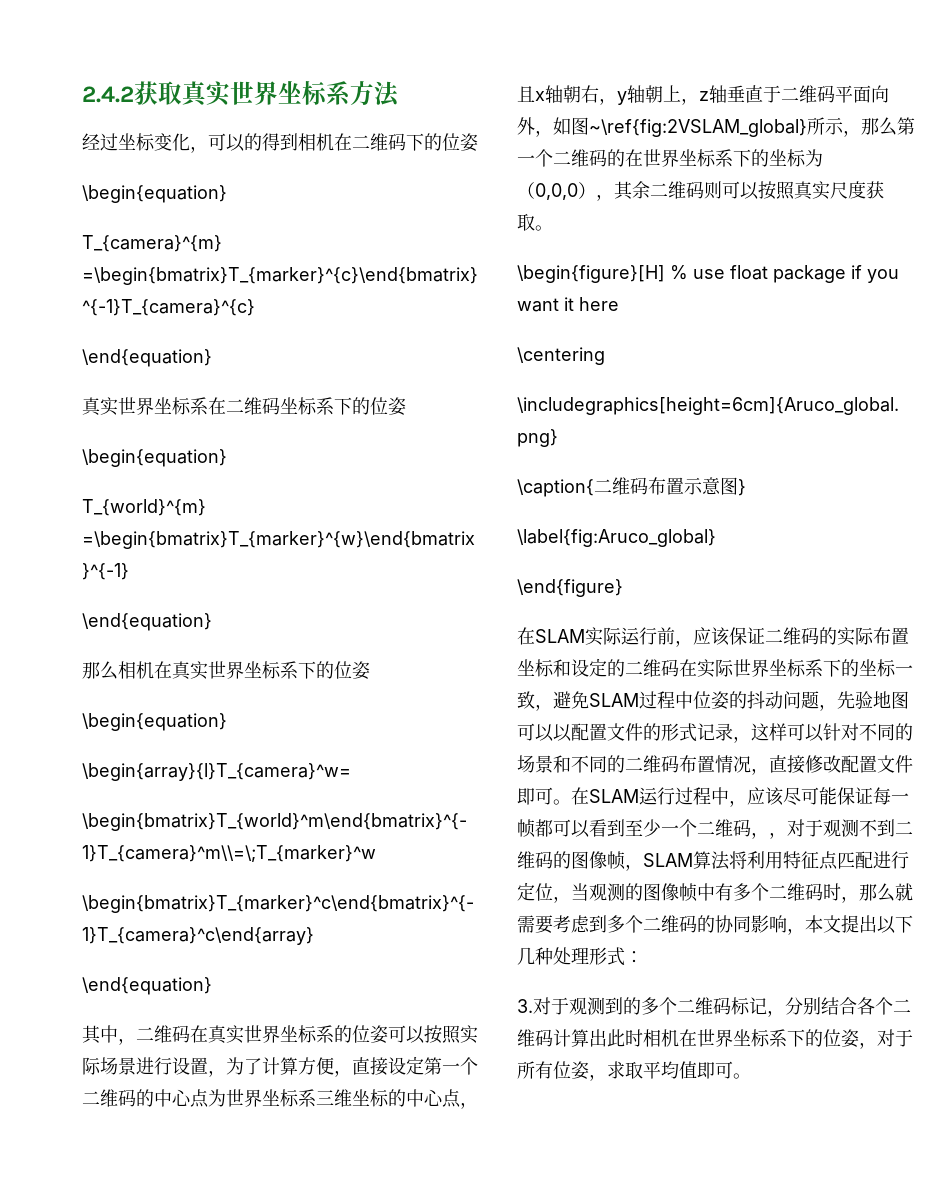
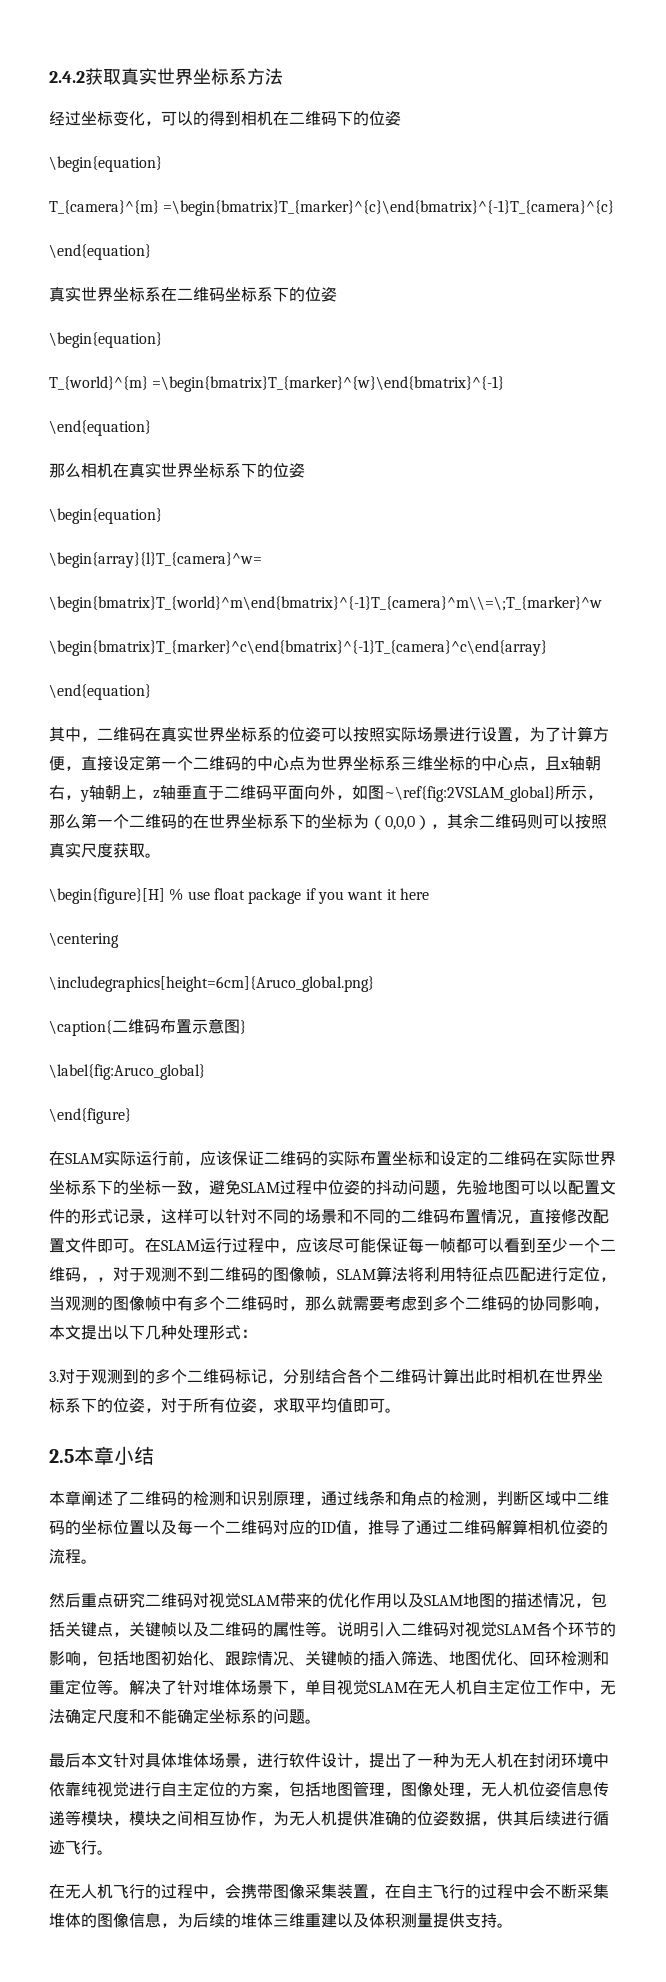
+ 2.5本章小结
+ 本章阐述了二维码的检测和识别原理，通过线条和角点的检测，判断区域中二维码的坐标位置以及每一个二维码对应的ID值，推导了通过二维码解算相机位姿的流程。
+ 然后重点研究二维码对视觉SLAM带来的优化作用以及SLAM地图的描述情况，包括关键点，关键帧以及二维码的属性等。说明引入二维码对视觉SLAM各个环节的影响，包括地图初始化、跟踪情况、关键帧的插入筛选、地图优化、回环检测和重定位等。解决了针对堆体场景下，单目视觉SLAM在无人机自主定位工作中，无法确定尺度和不能确定坐标系的问题。
+ 最后本文针对具体堆体场景，进行软件设计，提出了一种为无人机在封闭环境中依靠纯视觉进行自主定位的方案，包括地图管理，图像处理，无人机位姿信息传递等模块，模块之间相互协作，为无人机提供准确的位姿数据，供其后续进行循迹飞行。
+ 在无人机飞行的过程中，会携带图像采集装置，在自主飞行的过程中会不断采集堆体的图像信息，为后续的堆体三维重建以及体积测量提供支持。

